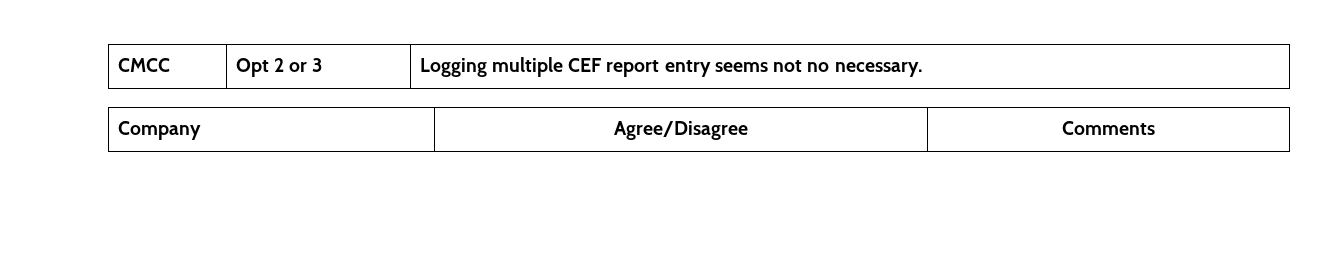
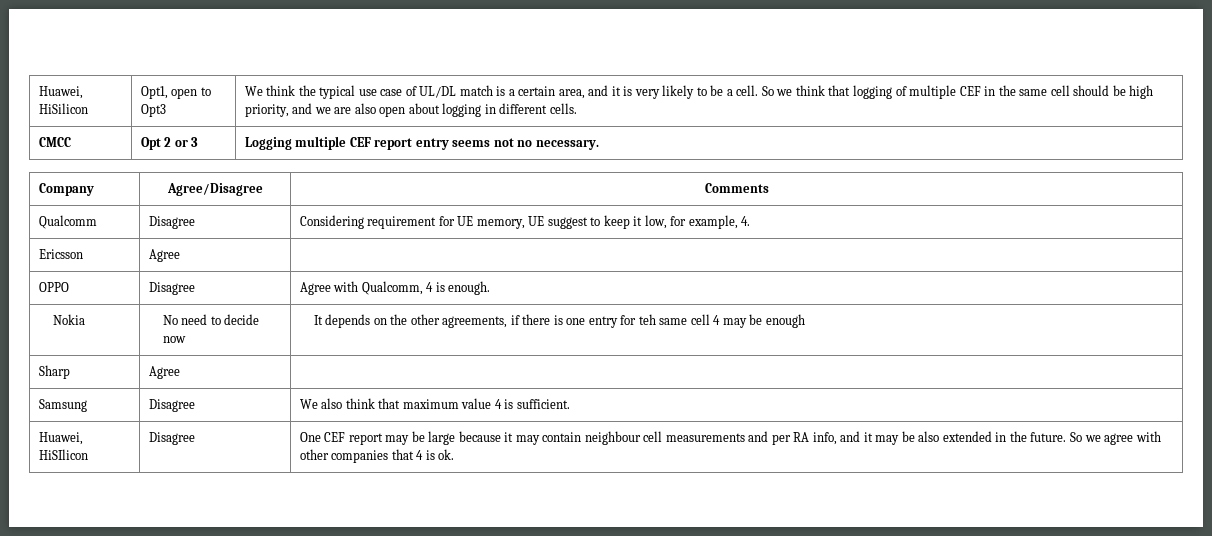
+ Huawei, HiSilicon | Opt1, open to Opt3 | We think the typical use case of UL/DL match is a certain area, and it is very likely to be a cell. So we think that logging of multiple CEF in the same cell should be high priority, and we are also open about logging in different cells.
+ Qualcomm | Disagree | Considering requirement for UE memory, UE suggest to keep it low, for example, 4.
+ Ericsson | Agree |
+ OPPO | Disagree | Agree with Qualcomm, 4 is enough.
+ Nokia | No need to decide now | It depends on the other agreements, if there is one entry for teh same cell 4 may be enough
+ Sharp | Agree |
+ Samsung | Disagree | We also think that maximum value 4 is sufficient.
+ Huawei, HiSIlicon | Disagree | One CEF report may be large because it may contain neighbour cell measurements and per RA info, and it may be also extended in the future. So we agree with other companies that 4 is ok.

